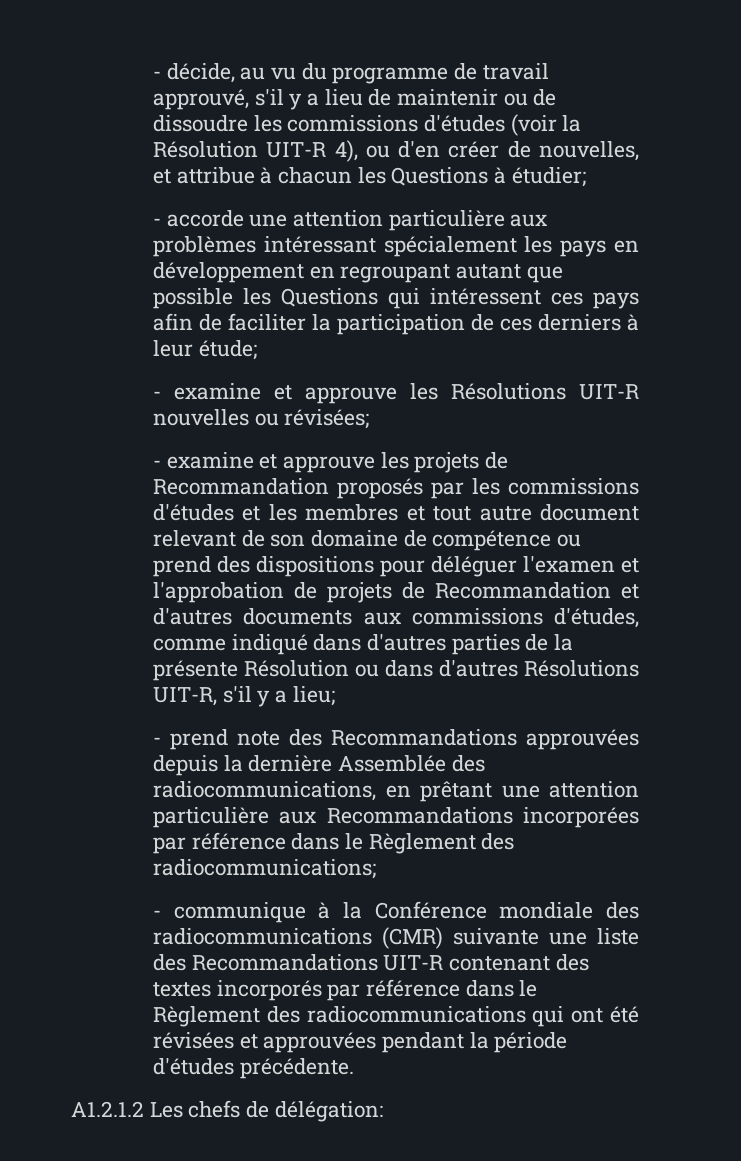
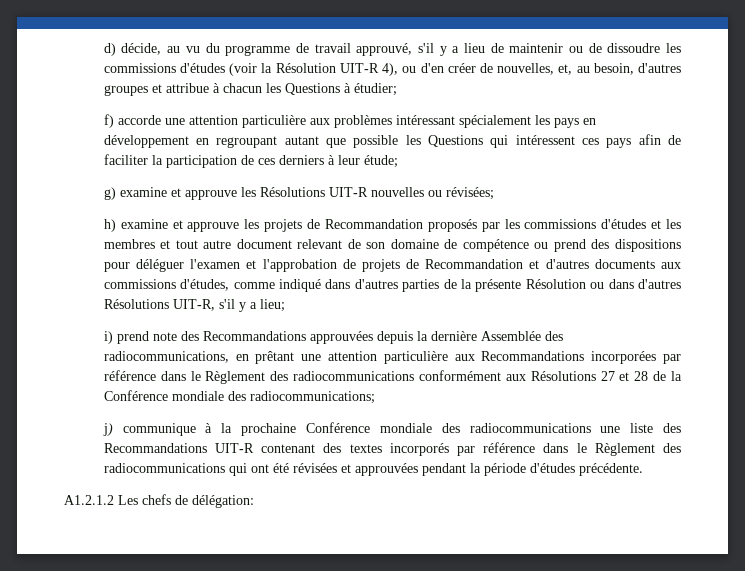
- - décide, au vu du programme de travail approuvé, s'il y a lieu de maintenir ou de dissoudre les commissions d'études (voir la Résolution UIT-R 4), ou d'en créer de nouvelles, et attribue à chacun les Questions à étudier;
+ d) décide, au vu du programme de travail approuvé, s'il y a lieu de maintenir ou de dissoudre les commissions d'études (voir la Résolution UIT-R 4), ou d'en créer de nouvelles, et, au besoin, d'autres groupes et attribue à chacun les Questions à étudier;
- - accorde une attention particulière aux problèmes intéressant spécialement les pays en développement en regroupant autant que possible les Questions qui intéressent ces pays afin de faciliter la participation de ces derniers à leur étude;
+ f) accorde une attention particulière aux problèmes intéressant spécialement les pays en développement en regroupant autant que possible les Questions qui intéressent ces pays afin de faciliter la participation de ces derniers à leur étude;
- - examine et approuve les Résolutions UIT-R nouvelles ou révisées;
+ g) examine et approuve les Résolutions UIT-R nouvelles ou révisées;
- - examine et approuve les projets de Recommandation proposés par les commissions d'études et les membres et tout autre document relevant de son domaine de compétence ou prend des dispositions pour déléguer l'examen et l'approbation de projets de Recommandation et d'autres documents aux commissions d'études, comme indiqué dans d'autres parties de la présente Résolution ou dans d'autres Résolutions UIT-R, s'il y a lieu;
+ h) examine et approuve les projets de Recommandation proposés par les commissions d'études et les membres et tout autre document relevant de son domaine de compétence ou prend des dispositions pour déléguer l'examen et l'approbation de projets de Recommandation et d'autres documents aux commissions d'études, comme indiqué dans d'autres parties de la présente Résolution ou dans d'autres Résolutions UIT-R, s'il y a lieu;
- - prend note des Recommandations approuvées depuis la dernière Assemblée des radiocommunications, en prêtant une attention particulière aux Recommandations incorporées par référence dans le Règlement des radiocommunications;
- - communique à la Conférence mondiale des radiocommunications (CMR) suivante une liste des Recommandations UIT-R contenant des textes incorporés par référence dans le Règlement des radiocommunications qui ont été révisées et approuvées pendant la période d'études précédente.
+ i) prend note des Recommandations approuvées depuis la dernière Assemblée des radiocommunications, en prêtant une attention particulière aux Recommandations incorporées par référence dans le Règlement des radiocommunications conformément aux Résolutions 27 et 28 de la Conférence mondiale des radiocommunications;
+ j) communique à la prochaine Conférence mondiale des radiocommunications une liste des Recommandations UIT-R contenant des textes incorporés par référence dans le Règlement des radiocommunications qui ont été révisées et approuvées pendant la période d'études précédente.

